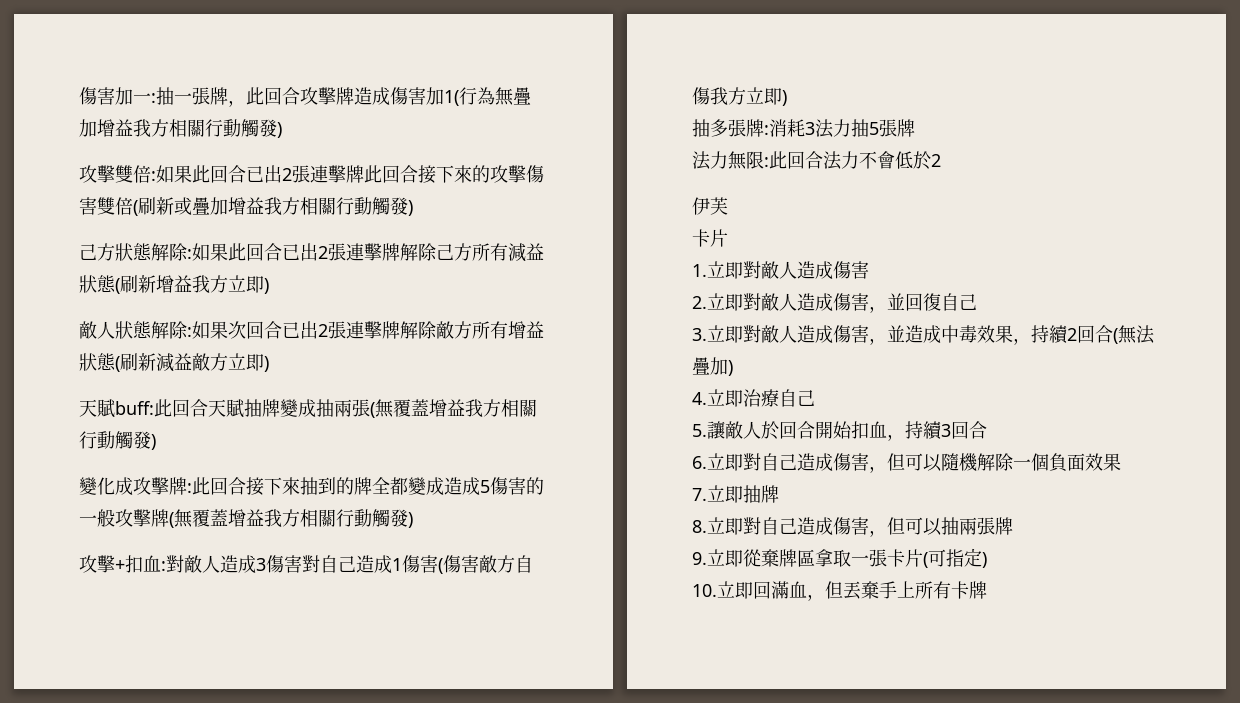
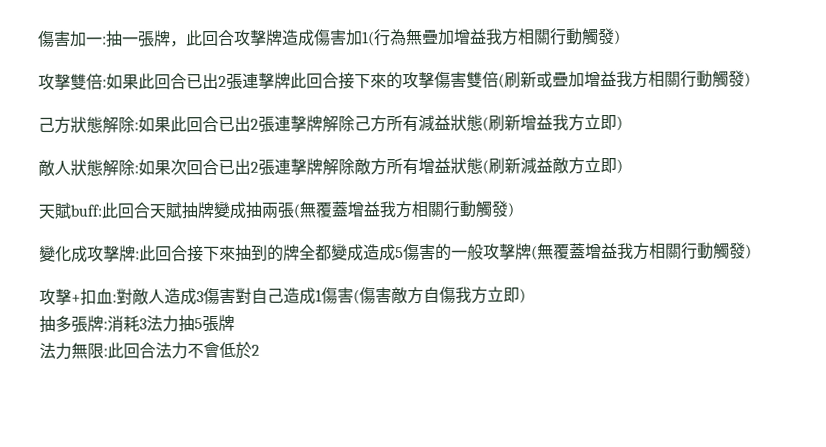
- 伊芙
- 卡片
- 1.立即對敵人造成傷害
- 2.立即對敵人造成傷害，並回復自己
- 3.立即對敵人造成傷害，並造成中毒效果，持續2回合(無法疊加)
- 4.立即治療自己
- 5.讓敵人於回合開始扣血，持續3回合
- 6.立即對自己造成傷害，但可以隨機解除一個負面效果
- 7.立即抽牌
- 8.立即對自己造成傷害，但可以抽兩張牌
- 9.立即從棄牌區拿取一張卡片(可指定)
- 10.立即回滿血，但丟棄手上所有卡牌

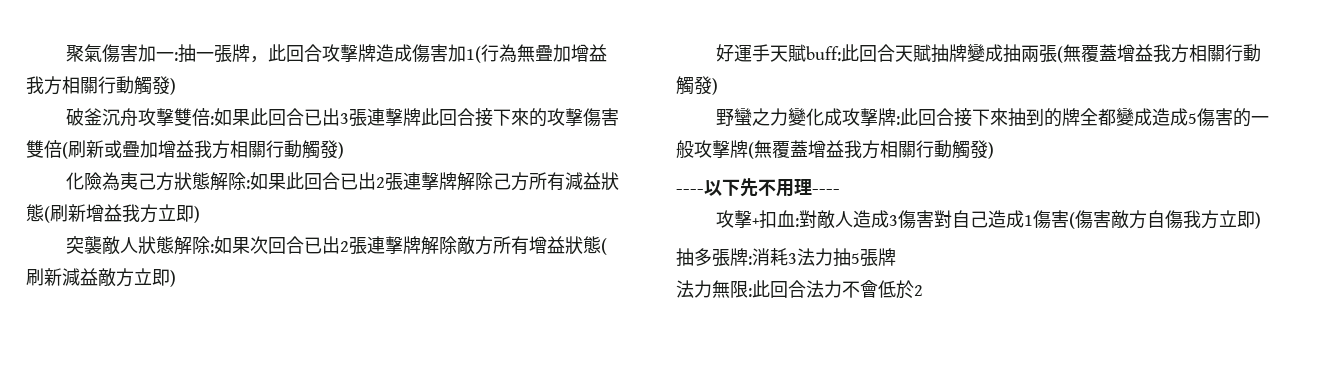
- 傷害加一:抽一張牌，此回合攻擊牌造成傷害加1(行為無疊加增益我方相關行動觸發)
+ 聚氣傷害加一:抽一張牌，此回合攻擊牌造成傷害加1(行為無疊加增益我方相關行動觸發)
- 攻擊雙倍:如果此回合已出2張連擊牌此回合接下來的攻擊傷害雙倍(刷新或疊加增益我方相關行動觸發)
+ 破釜沉舟攻擊雙倍:如果此回合已出3張連擊牌此回合接下來的攻擊傷害雙倍(刷新或疊加增益我方相關行動觸發)
- 己方狀態解除:如果此回合已出2張連擊牌解除己方所有減益狀態(刷新增益我方立即)
+ 化險為夷己方狀態解除:如果此回合已出2張連擊牌解除己方所有減益狀態(刷新增益我方立即)
- 敵人狀態解除:如果次回合已出2張連擊牌解除敵方所有增益狀態(刷新減益敵方立即)
+ 突襲敵人狀態解除:如果次回合已出2張連擊牌解除敵方所有增益狀態(刷新減益敵方立即)
- 天賦buff:此回合天賦抽牌變成抽兩張(無覆蓋增益我方相關行動觸發)
+ 好運手天賦buff:此回合天賦抽牌變成抽兩張(無覆蓋增益我方相關行動觸發)
- 變化成攻擊牌:此回合接下來抽到的牌全都變成造成5傷害的一般攻擊牌(無覆蓋增益我方相關行動觸發)
+ 野蠻之力變化成攻擊牌:此回合接下來抽到的牌全都變成造成5傷害的一般攻擊牌(無覆蓋增益我方相關行動觸發)
+ ----以下先不用理----

